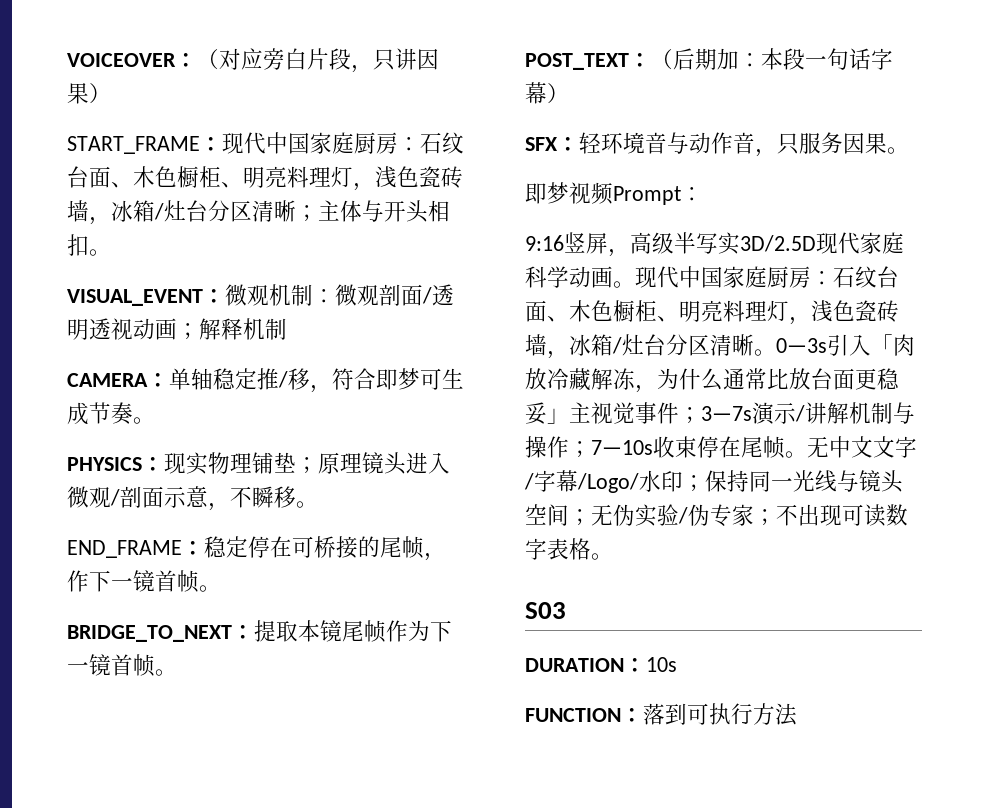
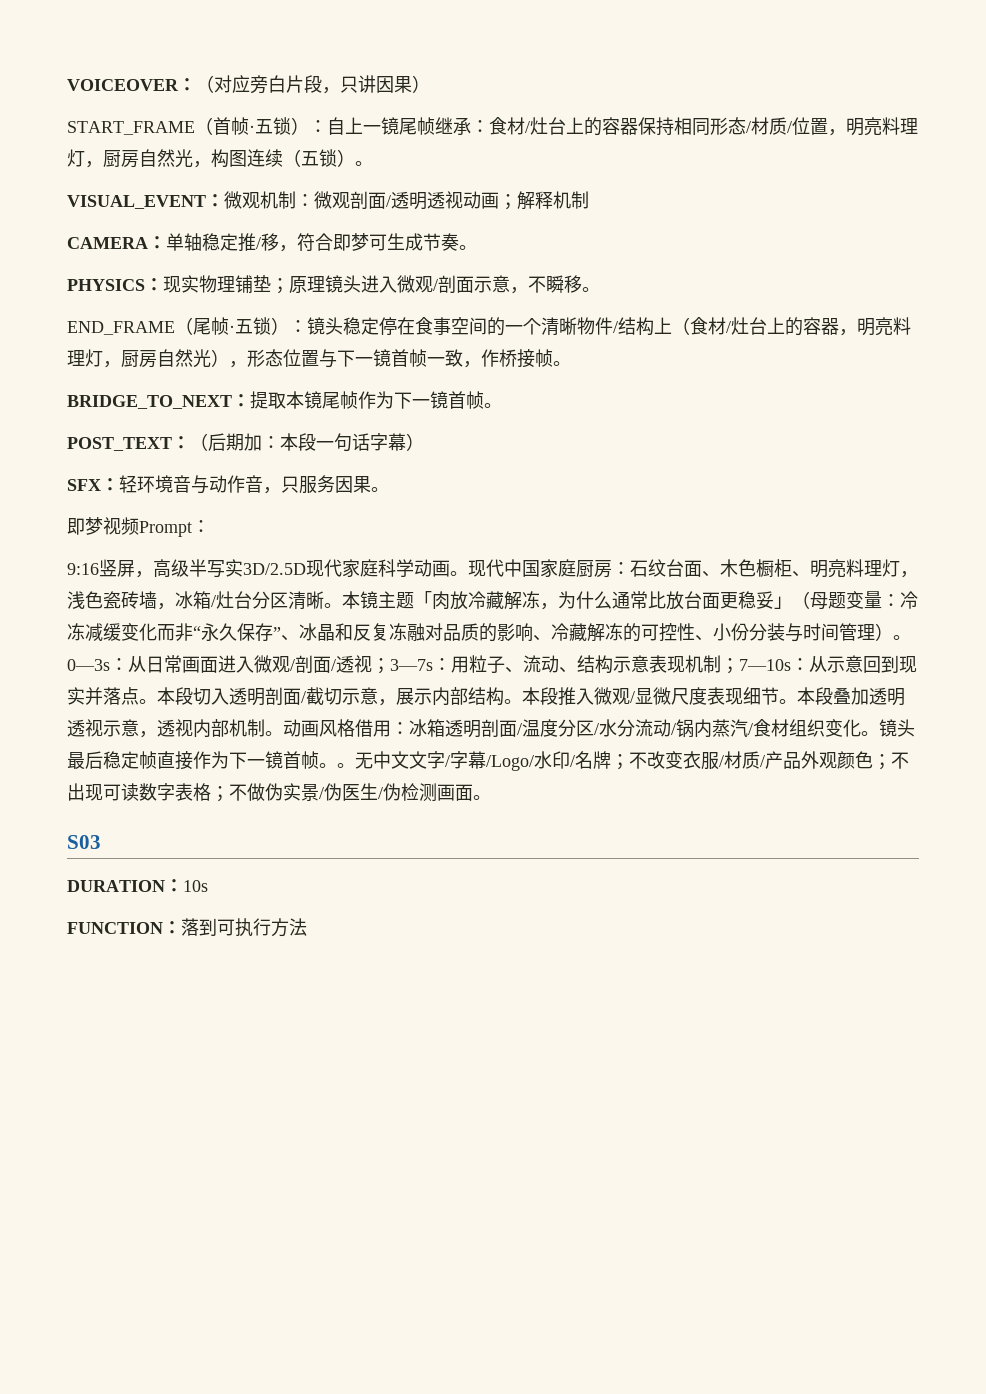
- START_FRAME：现代中国家庭厨房：石纹台面、木色橱柜、明亮料理灯，浅色瓷砖墙，冰箱/灶台分区清晰；主体与开头相扣。
+ START_FRAME（首帧·五锁）：自上一镜尾帧继承：食材/灶台上的容器保持相同形态/材质/位置，明亮料理灯，厨房自然光，构图连续（五锁）。
- END_FRAME：稳定停在可桥接的尾帧，作下一镜首帧。
+ END_FRAME（尾帧·五锁）：镜头稳定停在食事空间的一个清晰物件/结构上（食材/灶台上的容器，明亮料理灯，厨房自然光），形态位置与下一镜首帧一致，作桥接帧。
- 0—3s引入「肉放冷藏解冻，为什么通常比放台面更稳妥」主视觉事件；3—7s演示/讲解机制与操作；7—10s收束停在尾帧。
+ 本镜主题「肉放冷藏解冻，为什么通常比放台面更稳妥」（母题变量：冷冻减缓变化而非“永久保存”、冰晶和反复冻融对品质的影响、冷藏解冻的可控性、小份分装与时间管理）。0—3s：从日常画面进入微观/剖面/透视；3—7s：用粒子、流动、结构示意表现机制；7—10s：从示意回到现实并落点。本段切入透明剖面/截切示意，展示内部结构。本段推入微观/显微尺度表现细节。本段叠加透明透视示意，透视内部机制。动画风格借用：冰箱透明剖面/温度分区/水分流动/锅内蒸汽/食材组织变化。镜头最后稳定帧直接作为下一镜首帧。。
- 无中文文字/字幕/Logo/水印；保持同一光线与镜头空间；无伪实验/伪专家；不出现可读数字表格。
+ 无中文文字/字幕/Logo/水印/名牌；不改变衣服/材质/产品外观颜色；不出现可读数字表格；不做伪实景/伪医生/伪检测画面。

